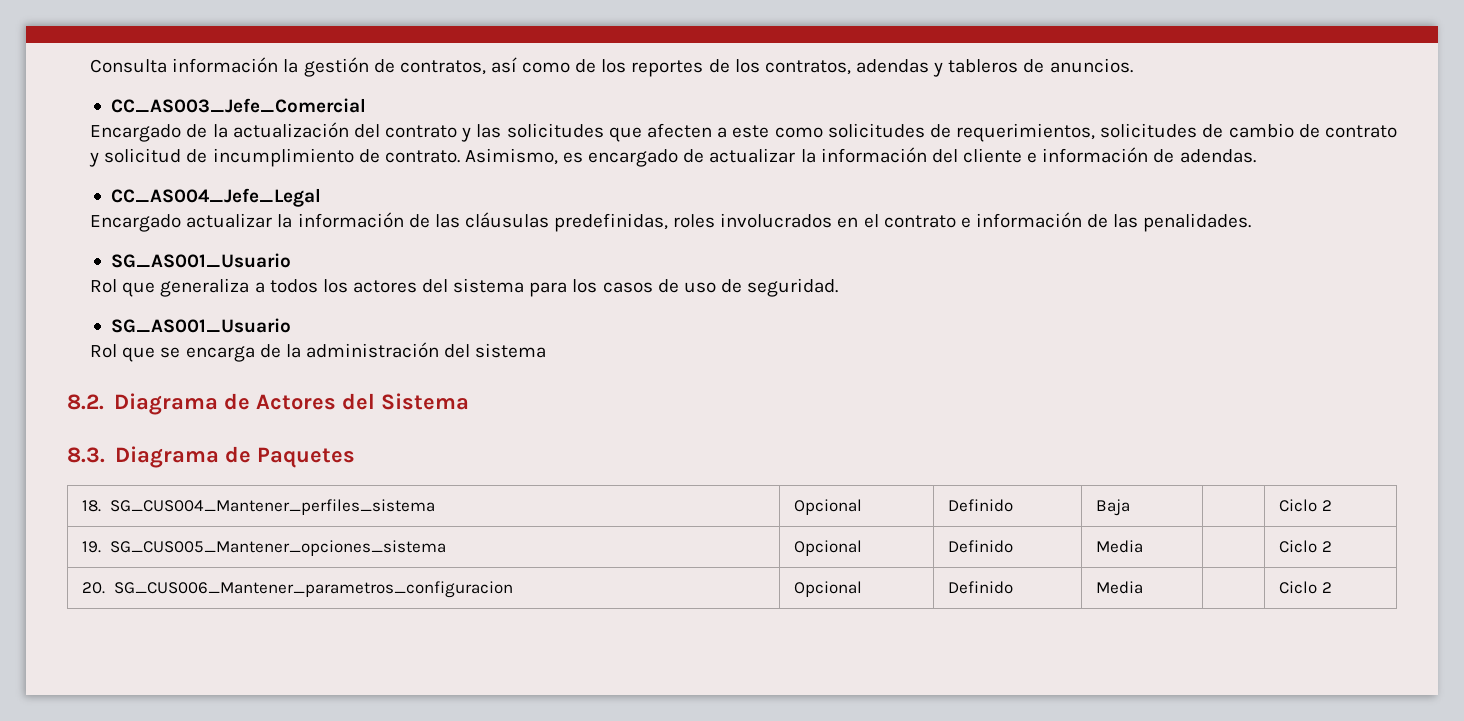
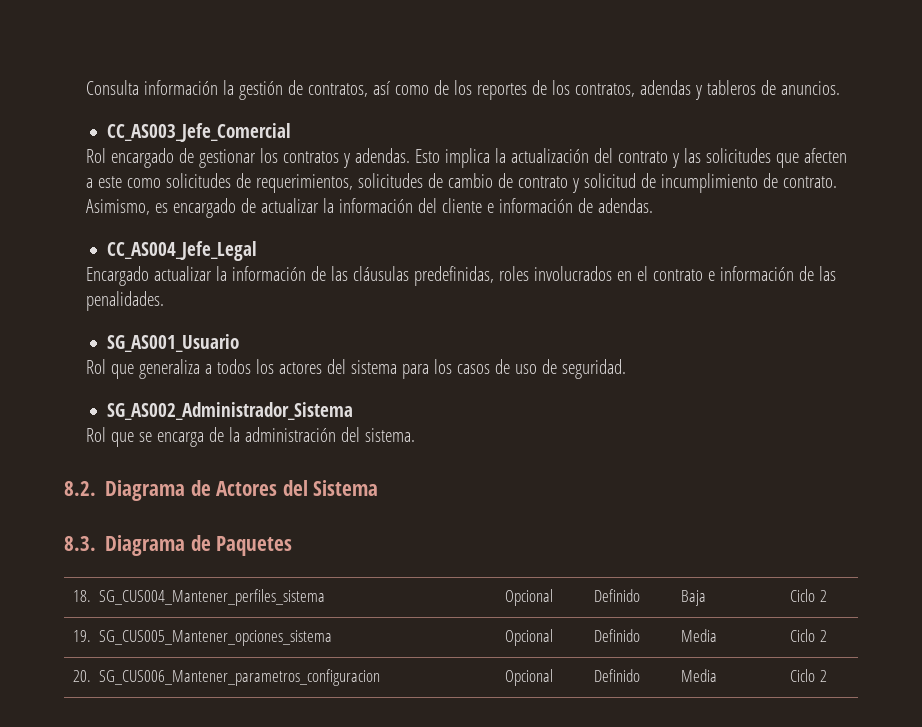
- Encargado de la actualización del contrato y las solicitudes que afecten a este como solicitudes de requerimientos, solicitudes de cambio de contrato y solicitud de incumplimiento de contrato.
+ Rol encargado de gestionar los contratos y adendas. Esto implica la actualización del contrato y las solicitudes que afecten a este como solicitudes de requerimientos, solicitudes de cambio de contrato y solicitud de incumplimiento de contrato.
  Rol que generaliza a todos los actores del sistema para los casos de uso de seguridad.
- SG_AS001_Usuario
+ SG_AS002_Administrador_Sistema
- Rol que se encarga de la administración del sistema
+ Rol que se encarga de la administración del sistema.

